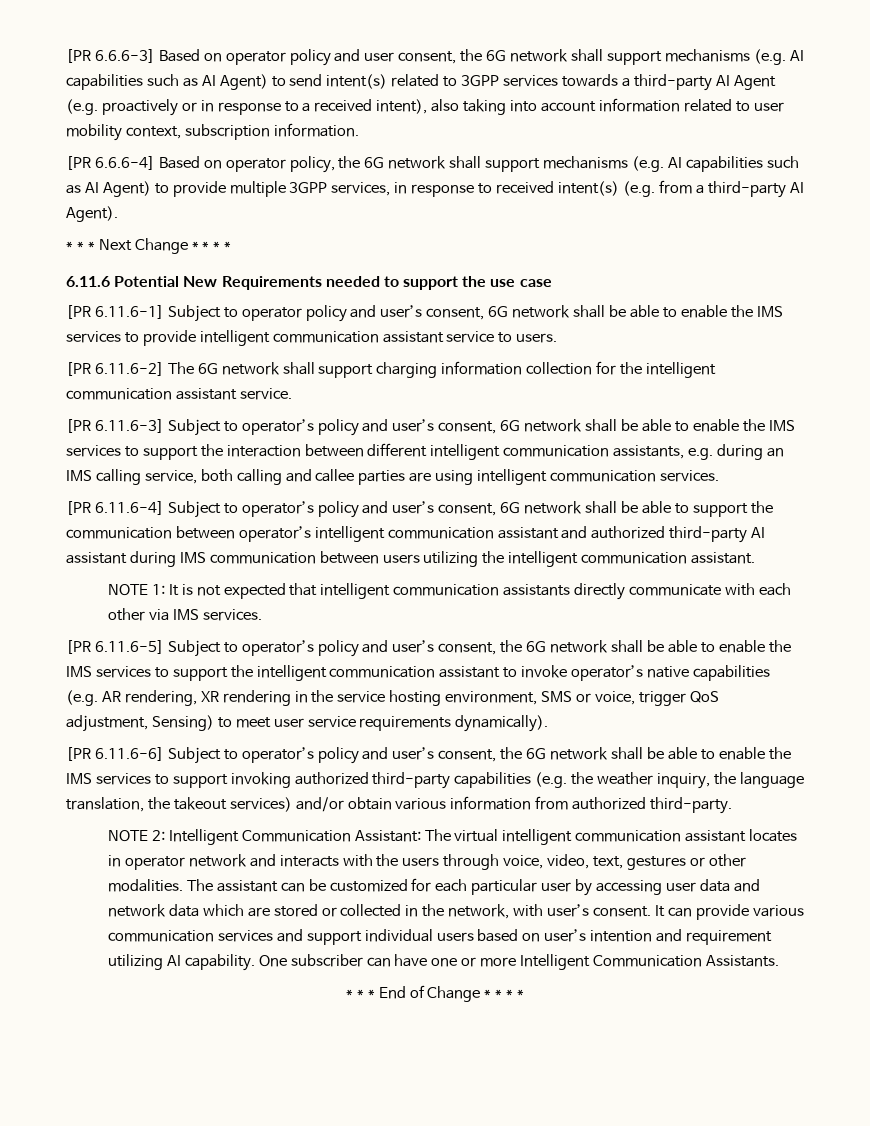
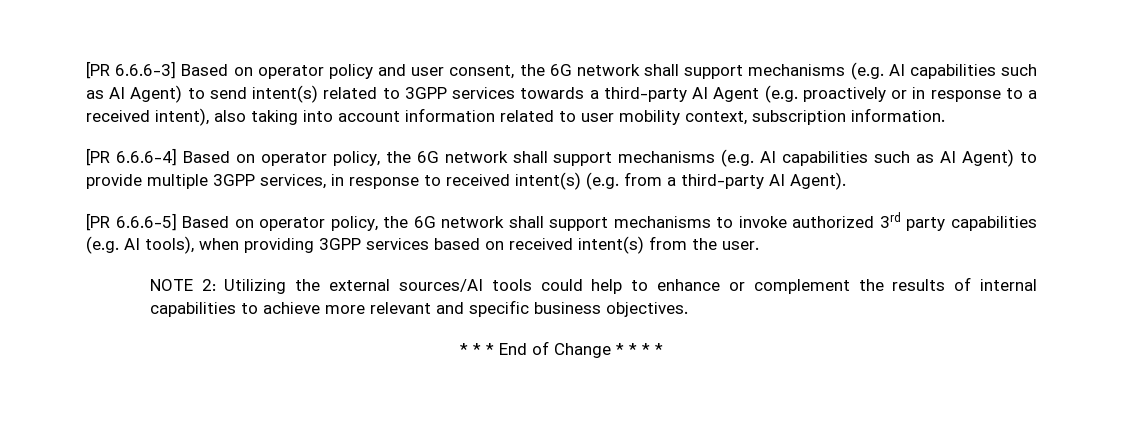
- * * * Next Change * * * *
- 6.11.6 Potential New Requirements needed to support the use case
- [PR 6.11.6-1] Subject to operator policy and user’s consent, 6G network shall be able to enable the IMS services to provide intelligent communication assistant service to users.
- [PR 6.11.6-2] The 6G network shall support charging information collection for the intelligent communication assistant service.
- [PR 6.11.6-3] Subject to operator’s policy and user’s consent, 6G network shall be able to enable the IMS services to support the interaction between different intelligent communication assistants, e.g. during an IMS calling service, both calling and callee parties are using intelligent communication services.
- [PR 6.11.6-4] Subject to operator’s policy and user’s consent, 6G network shall be able to support the communication between operator’s intelligent communication assistant and authorized third-party AI assistant during IMS communication between users utilizing the intelligent communication assistant.
- NOTE 1: It is not expected that intelligent communication assistants directly communicate with each other via IMS services.
- [PR 6.11.6-5] Subject to operator’s policy and user’s consent, the 6G network shall be able to enable the IMS services to support the intelligent communication assistant to invoke operator’s native capabilities (e.g. AR rendering, XR rendering in the service hosting environment, SMS or voice, trigger QoS adjustment, Sensing) to meet user service requirements dynamically).
- [PR 6.11.6-6] Subject to operator’s policy and user’s consent, the 6G network shall be able to enable the IMS services to support invoking authorized third-party capabilities (e.g. the weather inquiry, the language translation, the takeout services) and/or obtain various information from authorized third-party.
- NOTE 2: Intelligent Communication Assistant: The virtual intelligent communication assistant locates in operator network and interacts with the users through voice, video, text, gestures or other modalities. The assistant can be customized for each particular user by accessing user data and network data which are stored or collected in the network, with user’s consent. It can provide various communication services and support individual users based on user’s intention and requirement utilizing AI capability. One subscriber can have one or more Intelligent Communication Assistants.
+ [PR 6.6.6-5] Based on operator policy, the 6G network shall support mechanisms to invoke authorized 3rd party capabilities (e.g. AI tools), when providing 3GPP services based on received intent(s) from the user.
+ NOTE 2: Utilizing the external sources/AI tools could help to enhance or complement the results of internal capabilities to achieve more relevant and specific business objectives.

